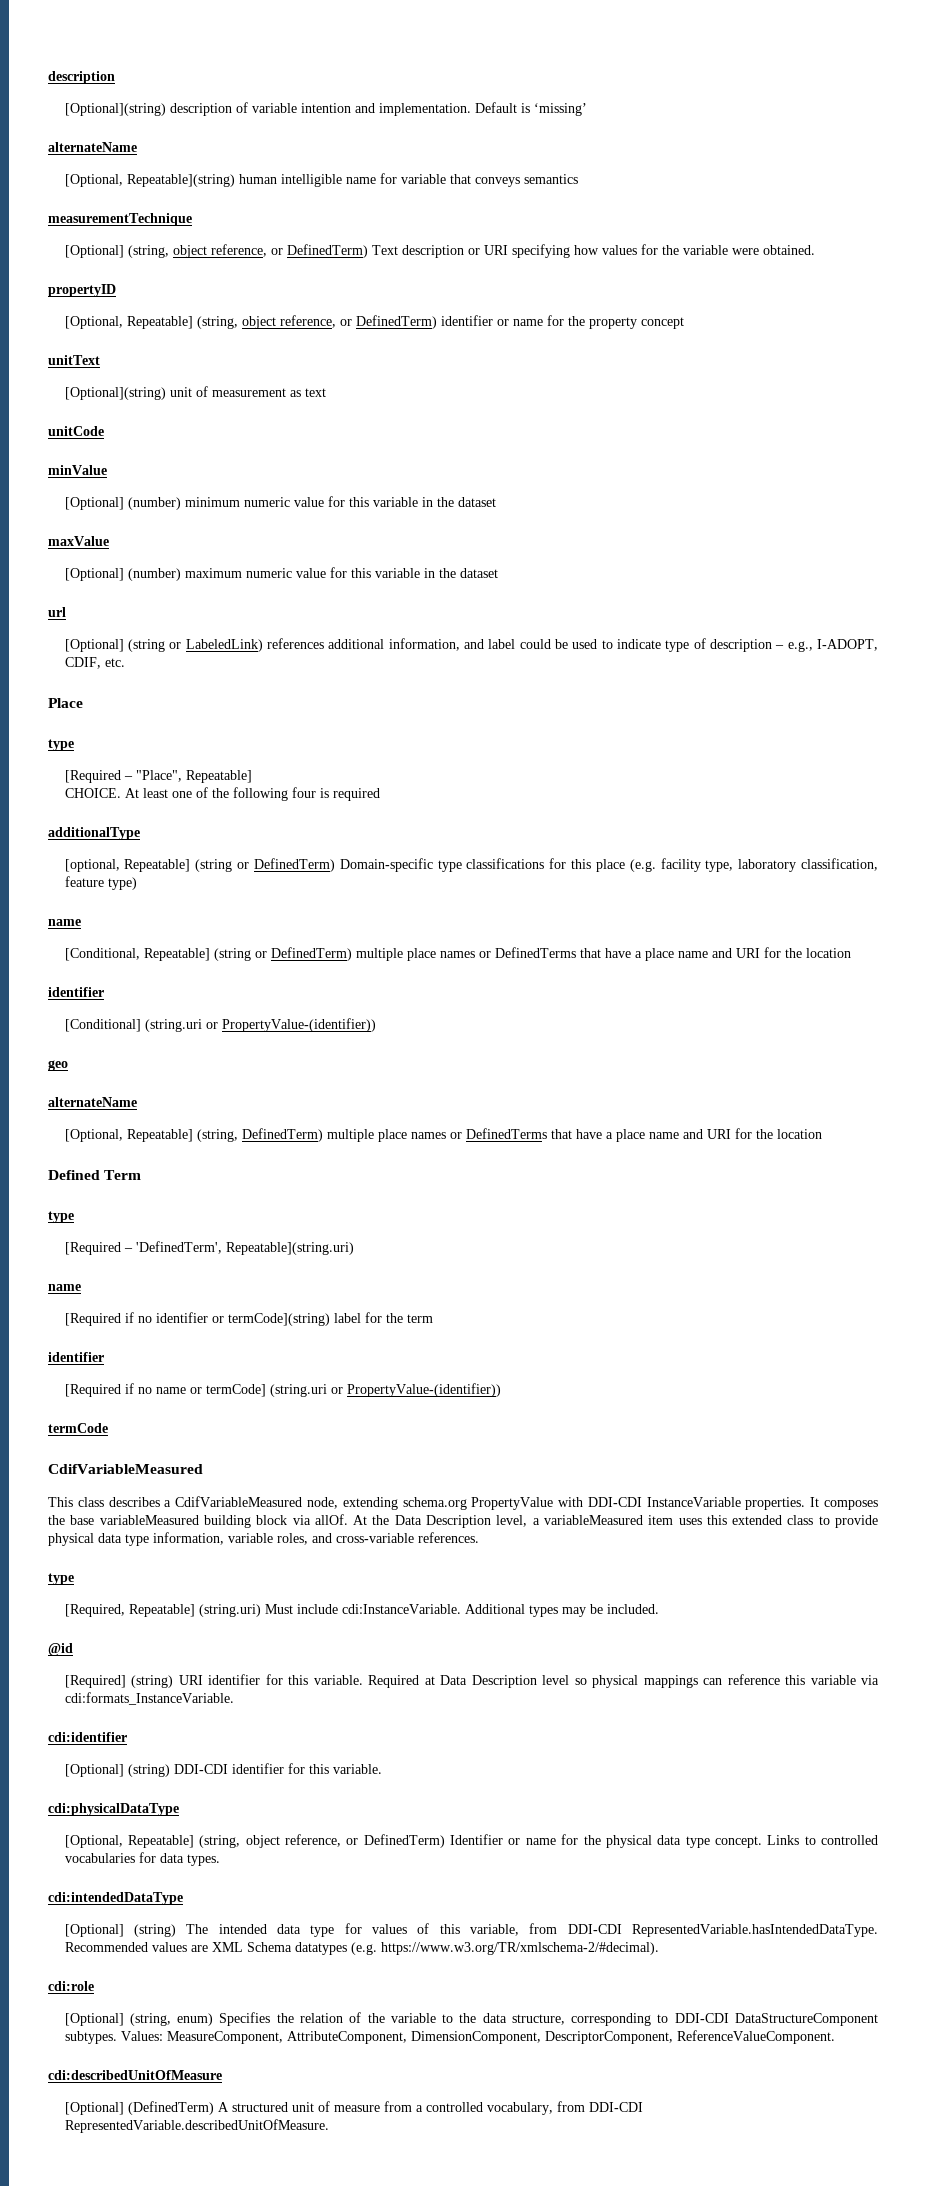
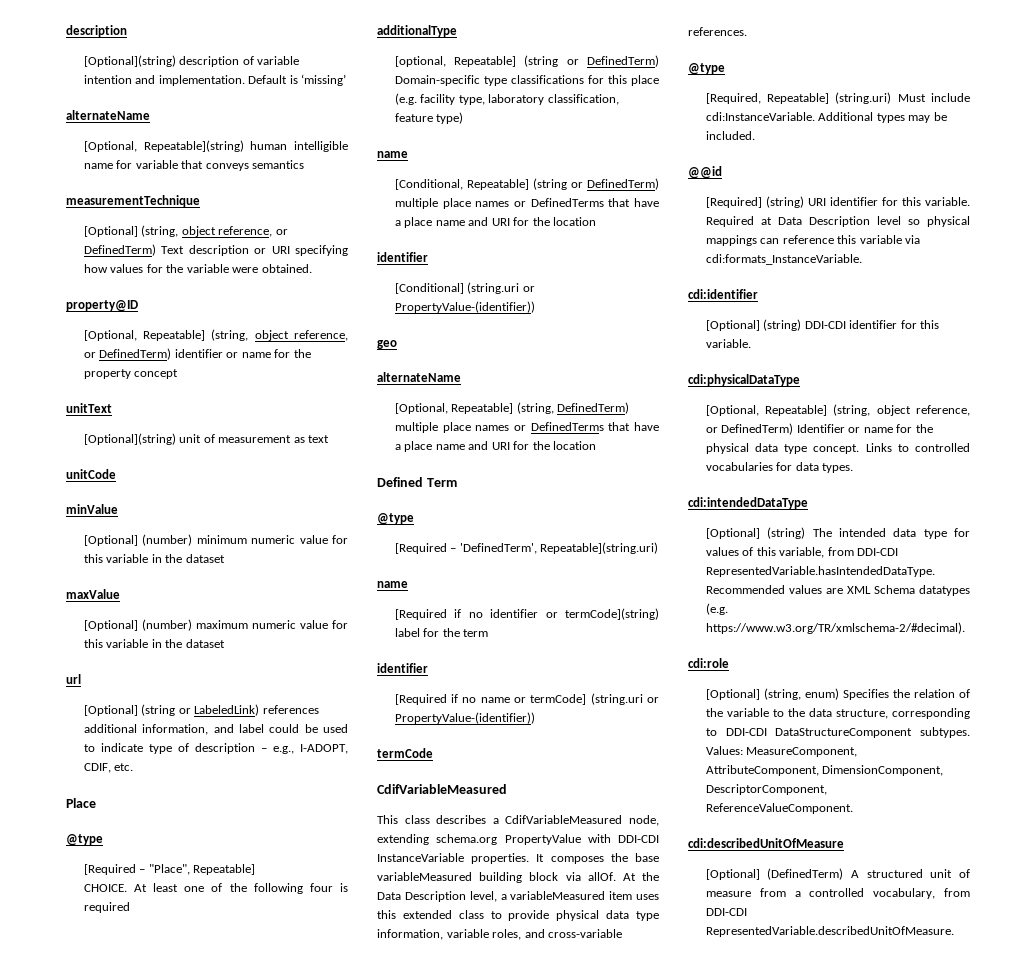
- propertyID
+ property@ID
  Place
- type
+ @type
  Defined Term
- type
+ @type
  At the Data Description level, a variableMeasured item uses this extended class to provide physical data type information, variable roles, and cross-variable references.
- type
+ @type
- @id
+ @@id

